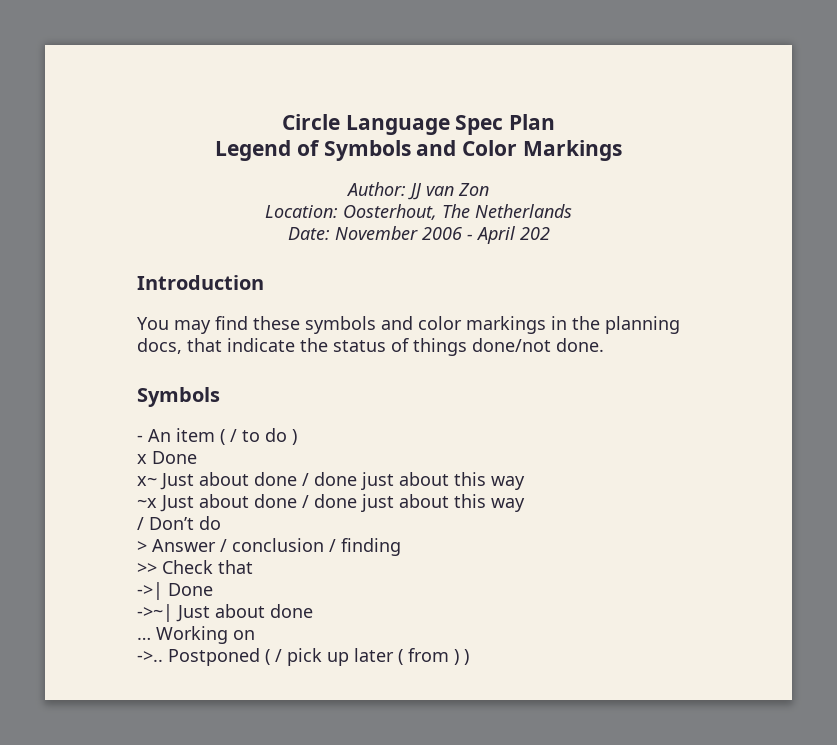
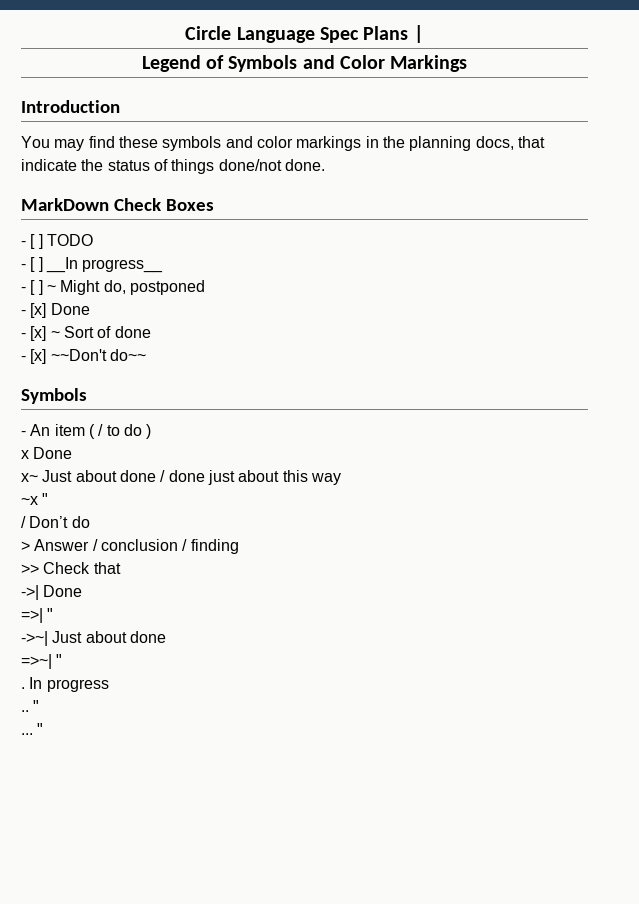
- Circle Language Spec Plan
+ Circle Language Spec Plans |
- Author: JJ van Zon
- Location: Oosterhout, The Netherlands
- Date: November 2006 - April 202
+ MarkDown Check Boxes
+ - [ ] TODO
+ - [ ] __In progress__
+ - [ ] ~ Might do, postponed
+ - [x] Done
+ - [x] ~ Sort of done
+ - [x] ~~Don't do~~
- ~x Just about done / done just about this way
+ ~x "
+ =>| "
- … Working on
- ->.. Postponed ( / pick up later ( from ) )
+ =>~| "
+ . In progress
+ .. "
+ ... "

